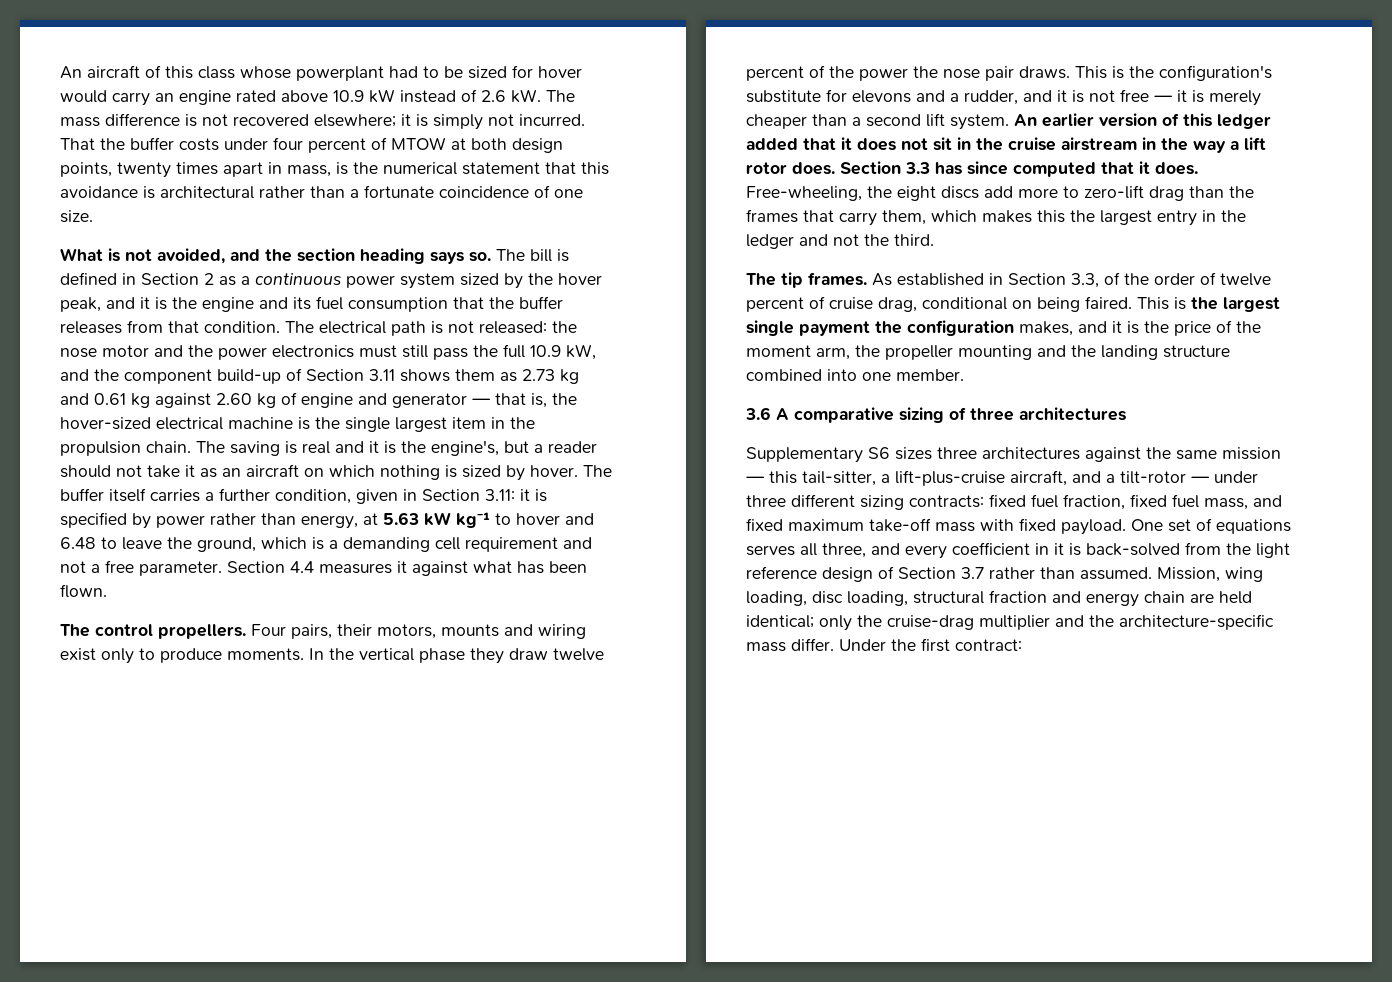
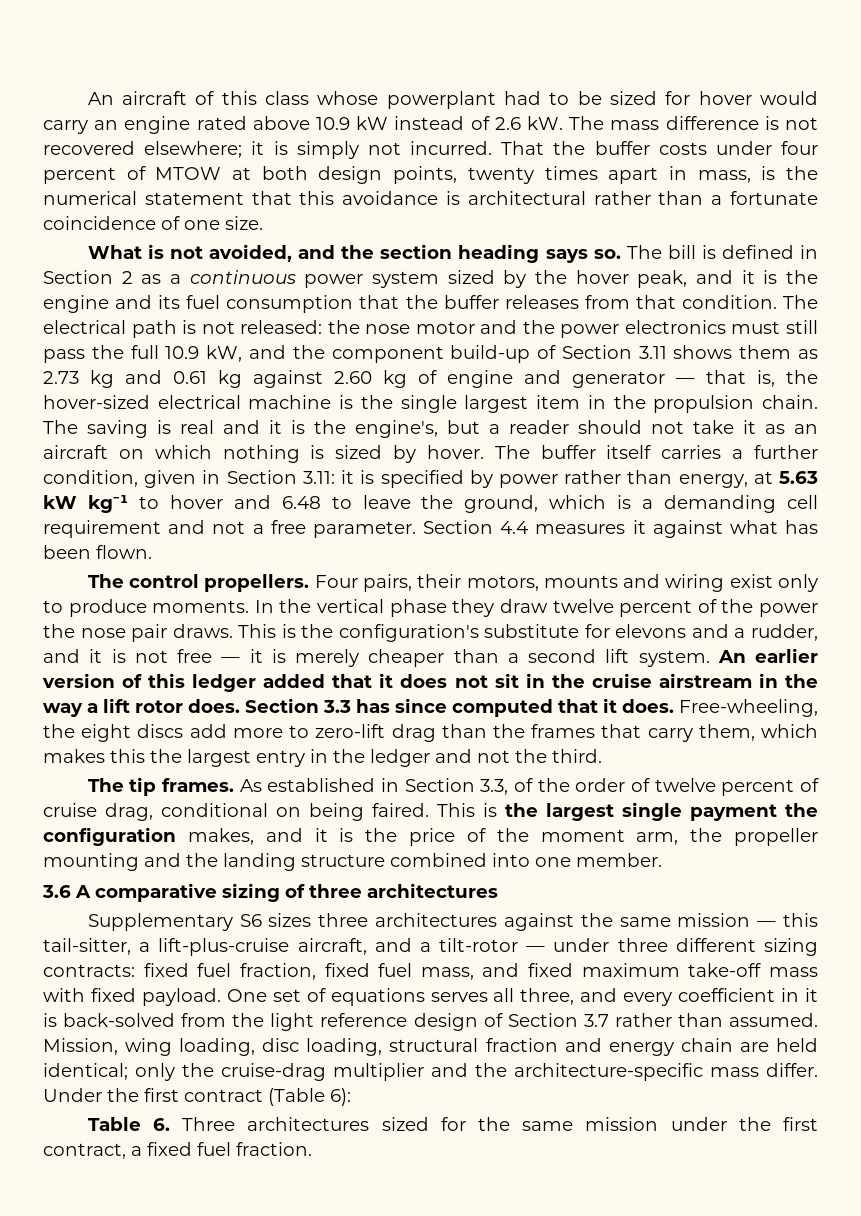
- Under the first contract:
+ Under the first contract (Table 6):
+ Table 6. Three architectures sized for the same mission under the first contract, a fixed fuel fraction.

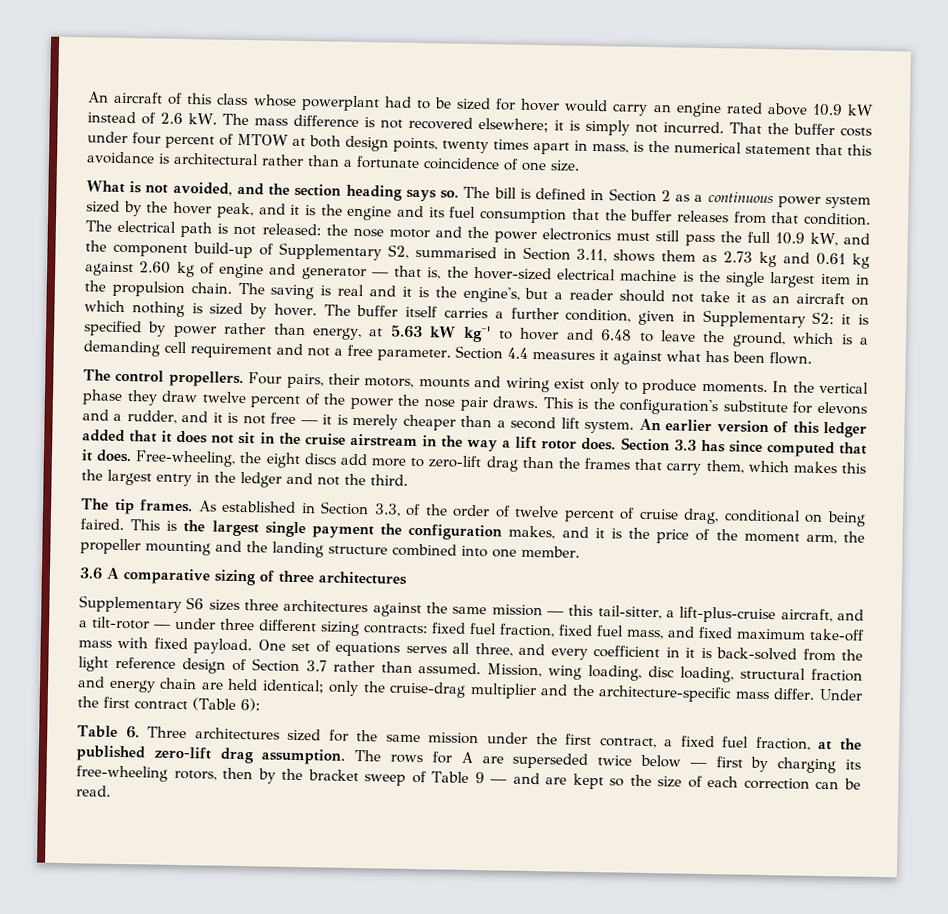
- The electrical path is not released: the nose motor and the power electronics must still pass the full 10.9 kW, and the component build-up of Section 3.11 shows them as 2.73 kg and 0.61 kg against 2.60 kg of engine and generator — that is, the hover-sized electrical machine is the single largest item in the propulsion chain.
+ The electrical path is not released: the nose motor and the power electronics must still pass the full 10.9 kW, and the component build-up of Supplementary S2, summarised in Section 3.11, shows them as 2.73 kg and 0.61 kg against 2.60 kg of engine and generator — that is, the hover-sized electrical machine is the single largest item in the propulsion chain.
- The buffer itself carries a further condition, given in Section 3.11: it is specified by power rather than energy, at 5.63 kW kg⁻¹ to hover and 6.48 to leave the ground, which is a demanding cell requirement and not a free parameter.
+ The buffer itself carries a further condition, given in Supplementary S2: it is specified by power rather than energy, at 5.63 kW kg⁻¹ to hover and 6.48 to leave the ground, which is a demanding cell requirement and not a free parameter.
- Table 6. Three architectures sized for the same mission under the first contract, a fixed fuel fraction.
+ Table 6. Three architectures sized for the same mission under the first contract, a fixed fuel fraction, at the published zero-lift drag assumption. The rows for A are superseded twice below — first by charging its free-wheeling rotors, then by the bracket sweep of Table 9 — and are kept so the size of each correction can be read.

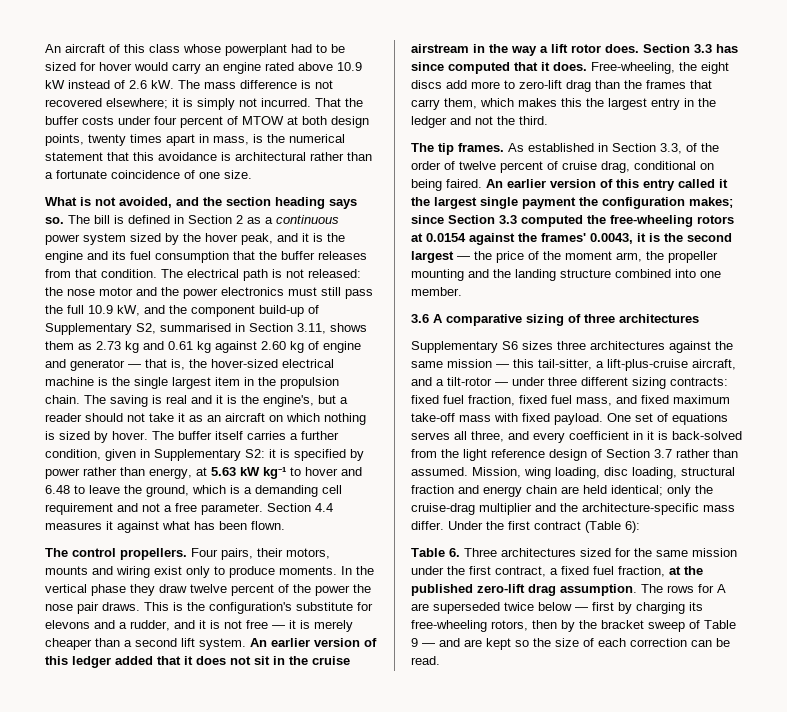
- This is the largest single payment the configuration makes, and it is the price of the moment arm, the propeller mounting and the landing structure combined into one member.
+ An earlier version of this entry called it the largest single payment the configuration makes; since Section 3.3 computed the free-wheeling rotors at 0.0154 against the frames' 0.0043, it is the second largest — the price of the moment arm, the propeller mounting and the landing structure combined into one member.

